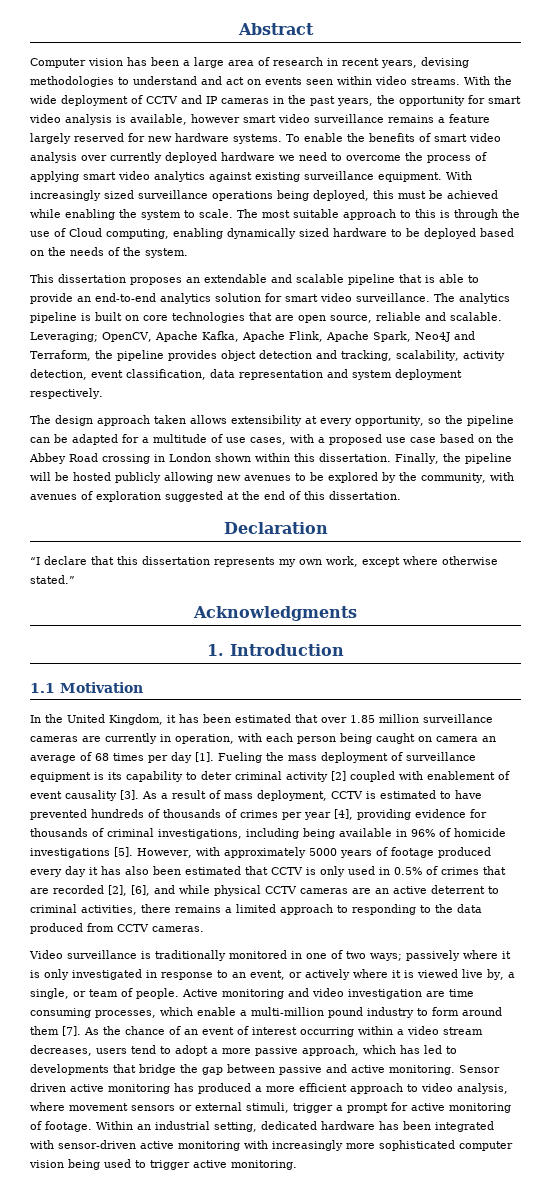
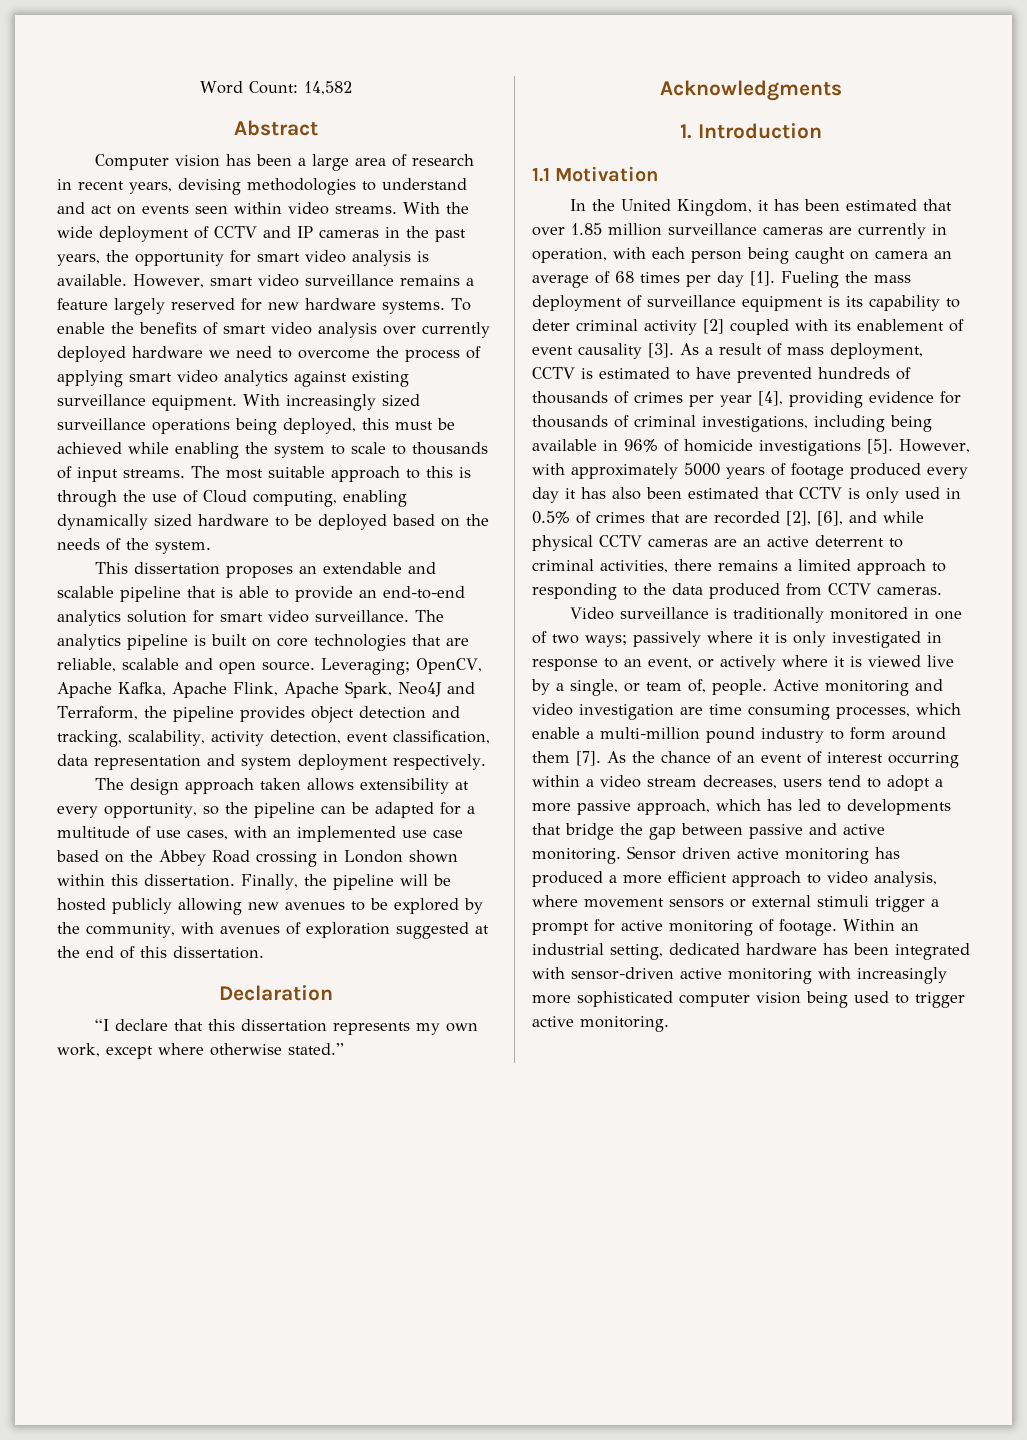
+ Word Count: 14,582
- With the wide deployment of CCTV and IP cameras in the past years, the opportunity for smart video analysis is available, however smart video surveillance remains a feature largely reserved for new hardware systems.
+ With the wide deployment of CCTV and IP cameras in the past years, the opportunity for smart video analysis is available. However, smart video surveillance remains a feature largely reserved for new hardware systems.
- With increasingly sized surveillance operations being deployed, this must be achieved while enabling the system to scale.
+ With increasingly sized surveillance operations being deployed, this must be achieved while enabling the system to scale to thousands of input streams.
- The analytics pipeline is built on core technologies that are open source, reliable and scalable.
+ The analytics pipeline is built on core technologies that are reliable, scalable and open source.
- The design approach taken allows extensibility at every opportunity, so the pipeline can be adapted for a multitude of use cases, with a proposed use case based on the Abbey Road crossing in London shown within this dissertation.
+ The design approach taken allows extensibility at every opportunity, so the pipeline can be adapted for a multitude of use cases, with an implemented use case based on the Abbey Road crossing in London shown within this dissertation.
- Fueling the mass deployment of surveillance equipment is its capability to deter criminal activity [2] coupled with enablement of event causality [3].
+ Fueling the mass deployment of surveillance equipment is its capability to deter criminal activity [2] coupled with its enablement of event causality [3].
- Video surveillance is traditionally monitored in one of two ways; passively where it is only investigated in response to an event, or actively where it is viewed live by, a single, or team of people.
+ Video surveillance is traditionally monitored in one of two ways; passively where it is only investigated in response to an event, or actively where it is viewed live by a single, or team of, people.
- Sensor driven active monitoring has produced a more efficient approach to video analysis, where movement sensors or external stimuli, trigger a prompt for active monitoring of footage.
+ Sensor driven active monitoring has produced a more efficient approach to video analysis, where movement sensors or external stimuli trigger a prompt for active monitoring of footage.

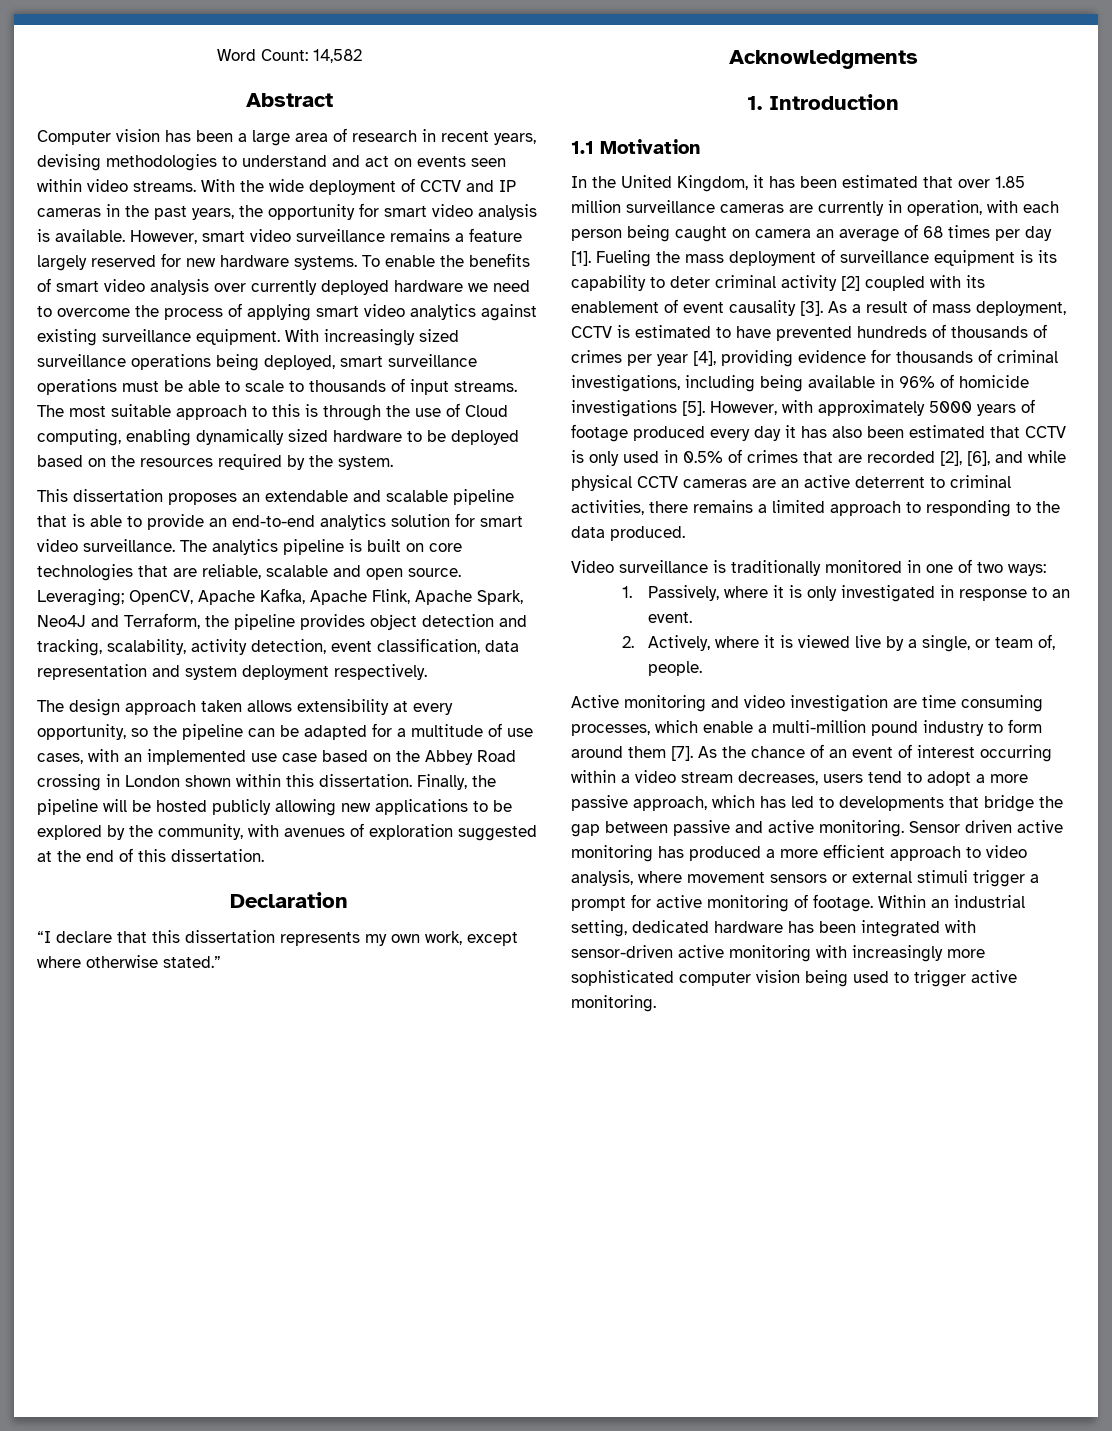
- With increasingly sized surveillance operations being deployed, this must be achieved while enabling the system to scale to thousands of input streams.
+ With increasingly sized surveillance operations being deployed, smart surveillance operations must be able to scale to thousands of input streams.
- The most suitable approach to this is through the use of Cloud computing, enabling dynamically sized hardware to be deployed based on the needs of the system.
+ The most suitable approach to this is through the use of Cloud computing, enabling dynamically sized hardware to be deployed based on the resources required by the system.
- Finally, the pipeline will be hosted publicly allowing new avenues to be explored by the community, with avenues of exploration suggested at the end of this dissertation.
+ Finally, the pipeline will be hosted publicly allowing new applications to be explored by the community, with avenues of exploration suggested at the end of this dissertation.
- However, with approximately 5000 years of footage produced every day it has also been estimated that CCTV is only used in 0.5% of crimes that are recorded [2], [6], and while physical CCTV cameras are an active deterrent to criminal activities, there remains a limited approach to responding to the data produced from CCTV cameras.
+ However, with approximately 5000 years of footage produced every day it has also been estimated that CCTV is only used in 0.5% of crimes that are recorded [2], [6], and while physical CCTV cameras are an active deterrent to criminal activities, there remains a limited approach to responding to the data produced.
- Video surveillance is traditionally monitored in one of two ways; passively where it is only investigated in response to an event, or actively where it is viewed live by a single, or team of, people. Active monitoring and video investigation are time consuming processes, which enable a multi-million pound industry to form around them [7].
+ Video surveillance is traditionally monitored in one of two ways:
+ 1. Passively, where it is only investigated in response to an event.
+ 2. Actively, where it is viewed live by a single, or team of, people.
+ Active monitoring and video investigation are time consuming processes, which enable a multi-million pound industry to form around them [7].

